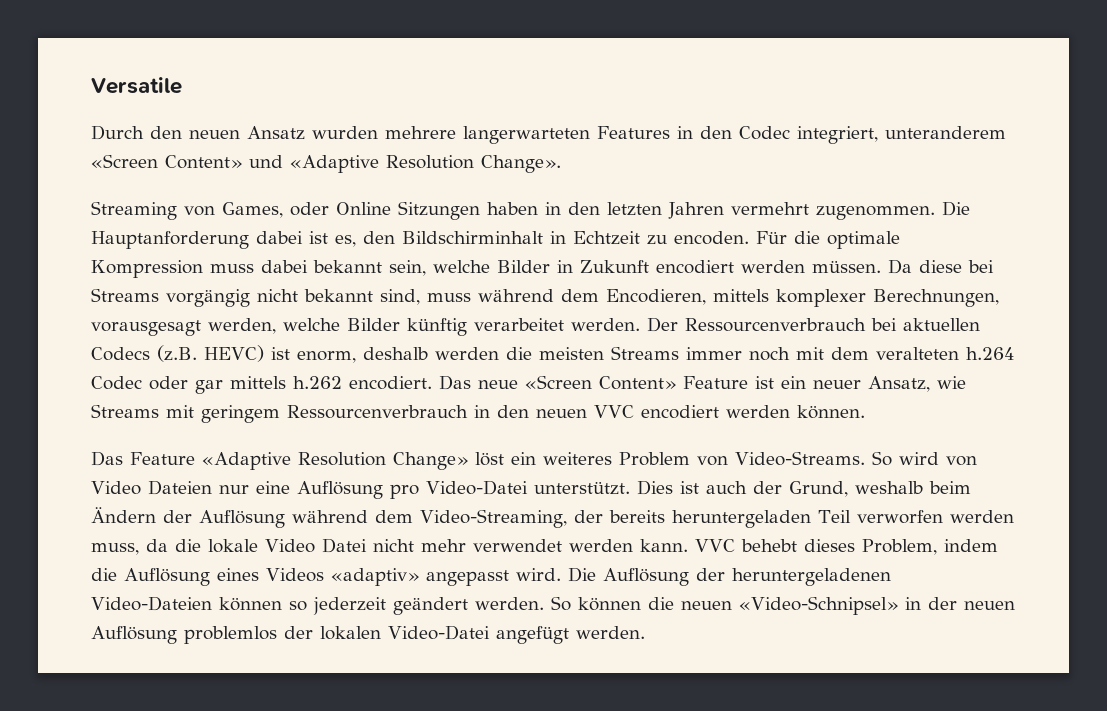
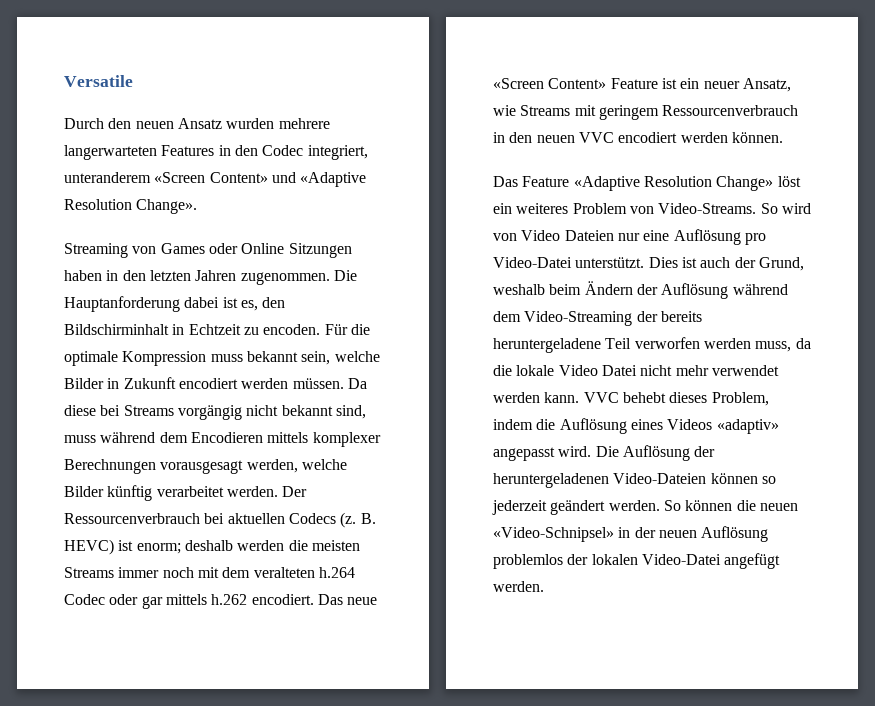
- Streaming von Games, oder Online Sitzungen haben in den letzten Jahren vermehrt zugenommen.
+ Streaming von Games oder Online Sitzungen haben in den letzten Jahren zugenommen.
- Für die optimale Kompression muss dabei bekannt sein, welche Bilder in Zukunft encodiert werden müssen.
+ Für die optimale Kompression muss bekannt sein, welche Bilder in Zukunft encodiert werden müssen.
- Da diese bei Streams vorgängig nicht bekannt sind, muss während dem Encodieren, mittels komplexer Berechnungen, vorausgesagt werden, welche Bilder künftig verarbeitet werden.
+ Da diese bei Streams vorgängig nicht bekannt sind, muss während dem Encodieren mittels komplexer Berechnungen vorausgesagt werden, welche Bilder künftig verarbeitet werden.
- Der Ressourcenverbrauch bei aktuellen Codecs (z.B. HEVC) ist enorm, deshalb werden die meisten Streams immer noch mit dem veralteten h.264 Codec oder gar mittels h.262 encodiert.
+ Der Ressourcenverbrauch bei aktuellen Codecs (z. B. HEVC) ist enorm; deshalb werden die meisten Streams immer noch mit dem veralteten h.264 Codec oder gar mittels h.262 encodiert.
- Dies ist auch der Grund, weshalb beim Ändern der Auflösung während dem Video-Streaming, der bereits heruntergeladen Teil verworfen werden muss, da die lokale Video Datei nicht mehr verwendet werden kann.
+ Dies ist auch der Grund, weshalb beim Ändern der Auflösung während dem Video-Streaming der bereits heruntergeladene Teil verworfen werden muss, da die lokale Video Datei nicht mehr verwendet werden kann.

